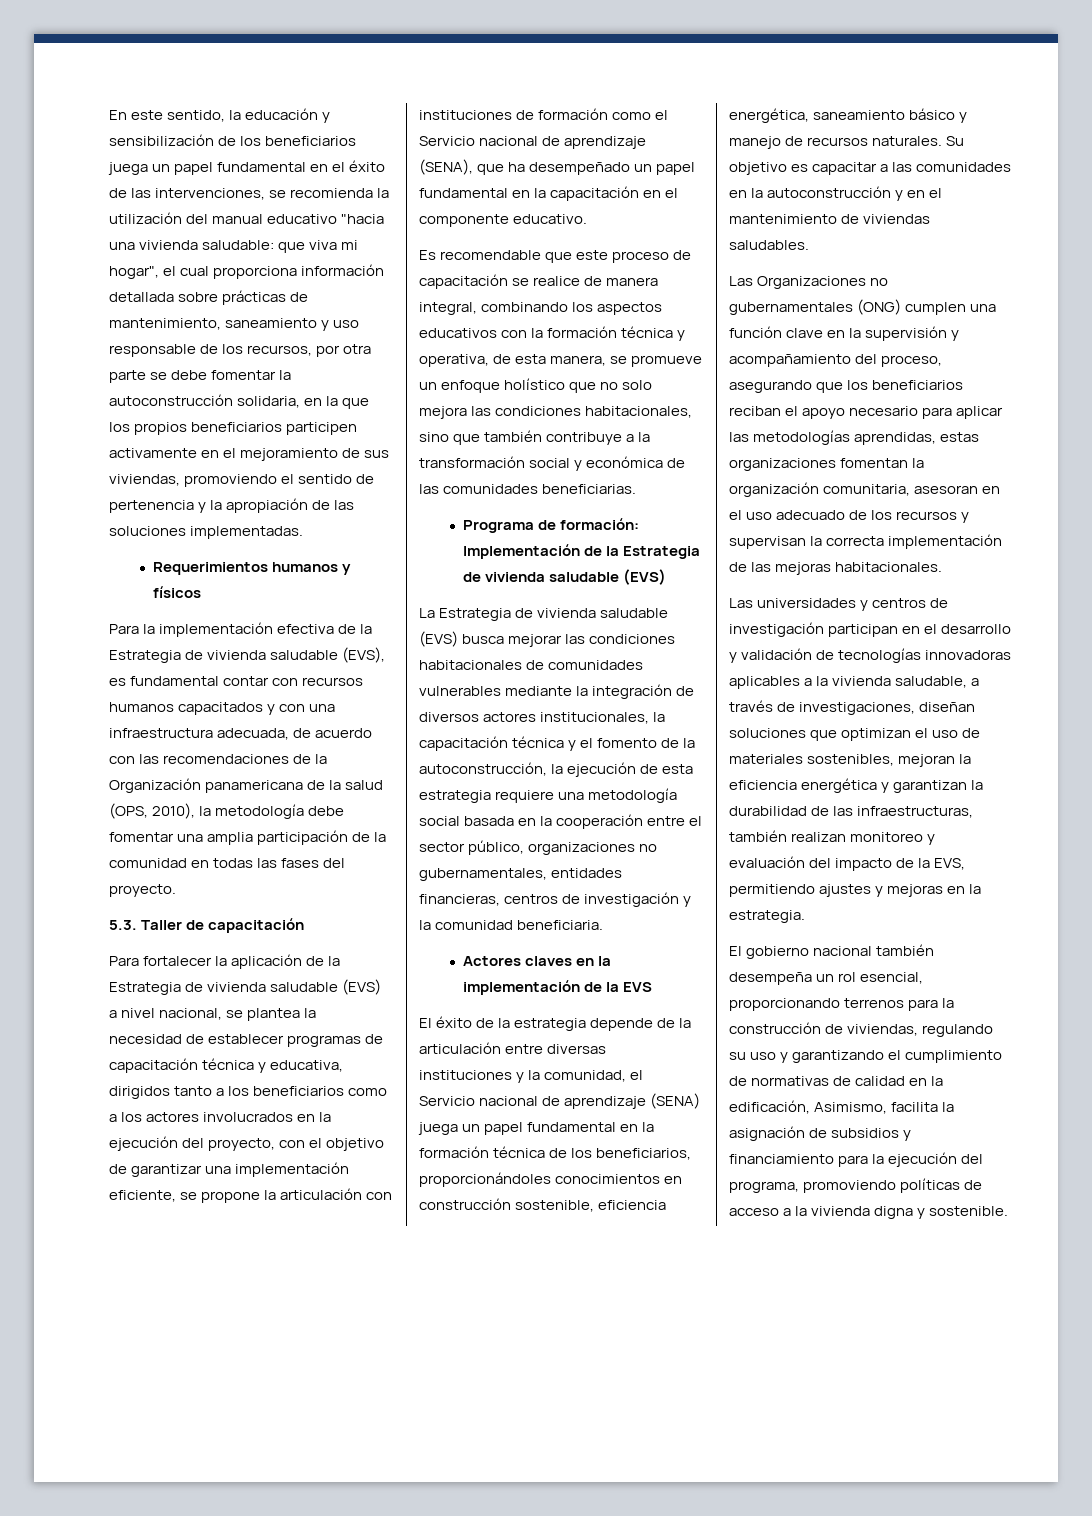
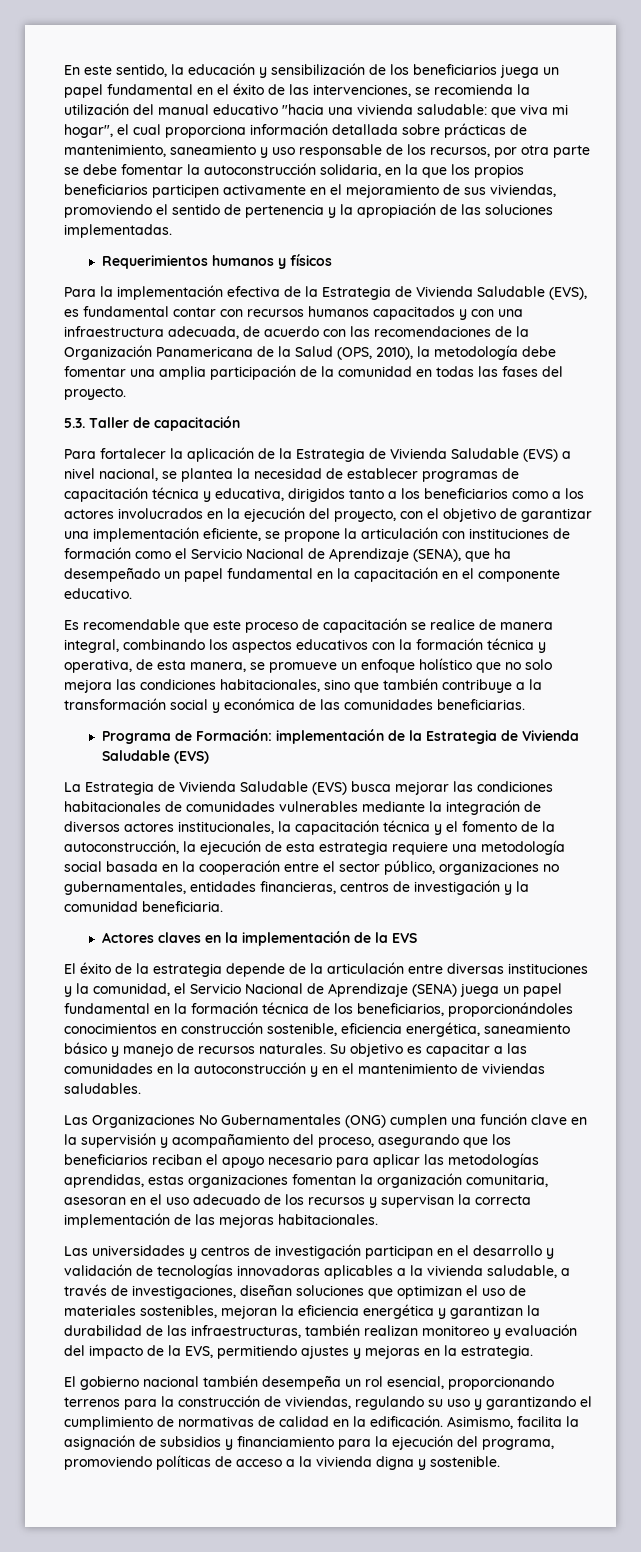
- Para la implementación efectiva de la Estrategia de vivienda saludable (EVS), es fundamental contar con recursos humanos capacitados y con una infraestructura adecuada, de acuerdo con las recomendaciones de la Organización panamericana de la salud (OPS, 2010), la metodología debe fomentar una amplia participación de la comunidad en todas las fases del proyecto.
+ Para la implementación efectiva de la Estrategia de Vivienda Saludable (EVS), es fundamental contar con recursos humanos capacitados y con una infraestructura adecuada, de acuerdo con las recomendaciones de la Organización Panamericana de la Salud (OPS, 2010), la metodología debe fomentar una amplia participación de la comunidad en todas las fases del proyecto.
- Para fortalecer la aplicación de la Estrategia de vivienda saludable (EVS) a nivel nacional, se plantea la necesidad de establecer programas de capacitación técnica y educativa, dirigidos tanto a los beneficiarios como a los actores involucrados en la ejecución del proyecto, con el objetivo de garantizar una implementación eficiente, se propone la articulación con instituciones de formación como el Servicio nacional de aprendizaje (SENA), que ha desempeñado un papel fundamental en la capacitación en el componente educativo.
+ Para fortalecer la aplicación de la Estrategia de Vivienda Saludable (EVS) a nivel nacional, se plantea la necesidad de establecer programas de capacitación técnica y educativa, dirigidos tanto a los beneficiarios como a los actores involucrados en la ejecución del proyecto, con el objetivo de garantizar una implementación eficiente, se propone la articulación con instituciones de formación como el Servicio Nacional de Aprendizaje (SENA), que ha desempeñado un papel fundamental en la capacitación en el componente educativo.
- Programa de formación: Implementación de la Estrategia de vivienda saludable (EVS)
+ Programa de Formación: implementación de la Estrategia de Vivienda Saludable (EVS)
- La Estrategia de vivienda saludable (EVS) busca mejorar las condiciones habitacionales de comunidades vulnerables mediante la integración de diversos actores institucionales, la capacitación técnica y el fomento de la autoconstrucción, la ejecución de esta estrategia requiere una metodología social basada en la cooperación entre el sector público, organizaciones no gubernamentales, entidades financieras, centros de investigación y la comunidad beneficiaria.
+ La Estrategia de Vivienda Saludable (EVS) busca mejorar las condiciones habitacionales de comunidades vulnerables mediante la integración de diversos actores institucionales, la capacitación técnica y el fomento de la autoconstrucción, la ejecución de esta estrategia requiere una metodología social basada en la cooperación entre el sector público, organizaciones no gubernamentales, entidades financieras, centros de investigación y la comunidad beneficiaria.
- El éxito de la estrategia depende de la articulación entre diversas instituciones y la comunidad, el Servicio nacional de aprendizaje (SENA) juega un papel fundamental en la formación técnica de los beneficiarios, proporcionándoles conocimientos en construcción sostenible, eficiencia energética, saneamiento básico y manejo de recursos naturales.
+ El éxito de la estrategia depende de la articulación entre diversas instituciones y la comunidad, el Servicio Nacional de Aprendizaje (SENA) juega un papel fundamental en la formación técnica de los beneficiarios, proporcionándoles conocimientos en construcción sostenible, eficiencia energética, saneamiento básico y manejo de recursos naturales.
- Las Organizaciones no gubernamentales (ONG) cumplen una función clave en la supervisión y acompañamiento del proceso, asegurando que los beneficiarios reciban el apoyo necesario para aplicar las metodologías aprendidas, estas organizaciones fomentan la organización comunitaria, asesoran en el uso adecuado de los recursos y supervisan la correcta implementación de las mejoras habitacionales.
+ Las Organizaciones No Gubernamentales (ONG) cumplen una función clave en la supervisión y acompañamiento del proceso, asegurando que los beneficiarios reciban el apoyo necesario para aplicar las metodologías aprendidas, estas organizaciones fomentan la organización comunitaria, asesoran en el uso adecuado de los recursos y supervisan la correcta implementación de las mejoras habitacionales.
- El gobierno nacional también desempeña un rol esencial, proporcionando terrenos para la construcción de viviendas, regulando su uso y garantizando el cumplimiento de normativas de calidad en la edificación, Asimismo, facilita la asignación de subsidios y financiamiento para la ejecución del programa, promoviendo políticas de acceso a la vivienda digna y sostenible.
+ El gobierno nacional también desempeña un rol esencial, proporcionando terrenos para la construcción de viviendas, regulando su uso y garantizando el cumplimiento de normativas de calidad en la edificación. Asimismo, facilita la asignación de subsidios y financiamiento para la ejecución del programa, promoviendo políticas de acceso a la vivienda digna y sostenible.

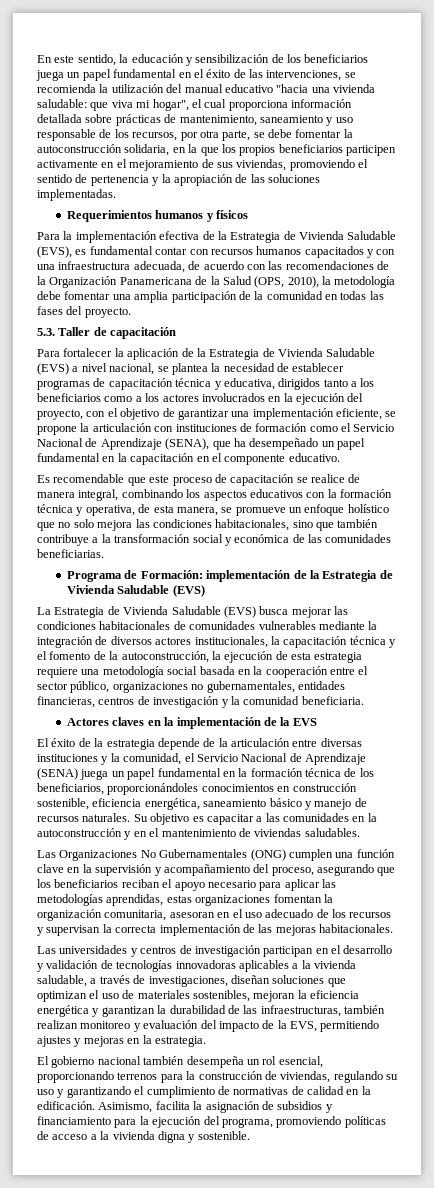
- que viva mi hogar", el cual proporciona información detallada sobre prácticas de mantenimiento, saneamiento y uso responsable de los recursos, por otra parte se debe fomentar la autoconstrucción solidaria, en la que los propios beneficiarios participen activamente en el mejoramiento de sus viviendas, promoviendo el sentido de pertenencia y la apropiación de las soluciones implementadas.
+ que viva mi hogar", el cual proporciona información detallada sobre prácticas de mantenimiento, saneamiento y uso responsable de los recursos, por otra parte, se debe fomentar la autoconstrucción solidaria, en la que los propios beneficiarios participen activamente en el mejoramiento de sus viviendas, promoviendo el sentido de pertenencia y la apropiación de las soluciones implementadas.

